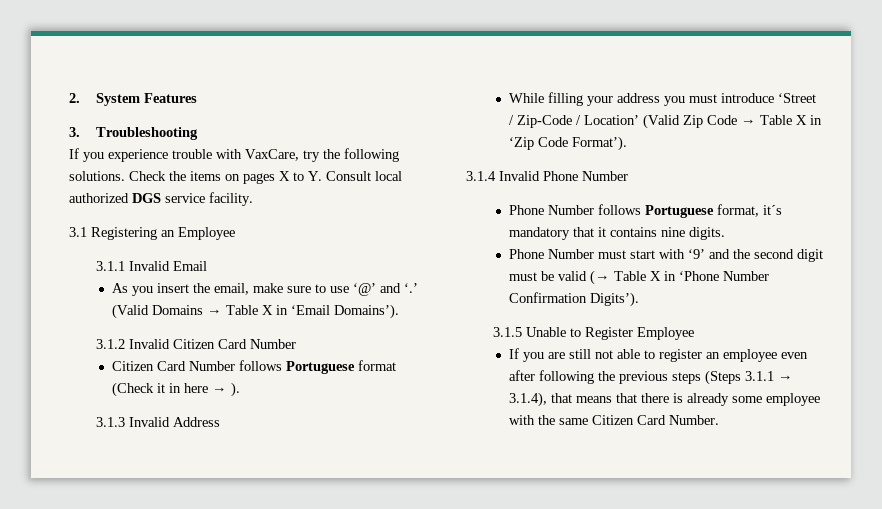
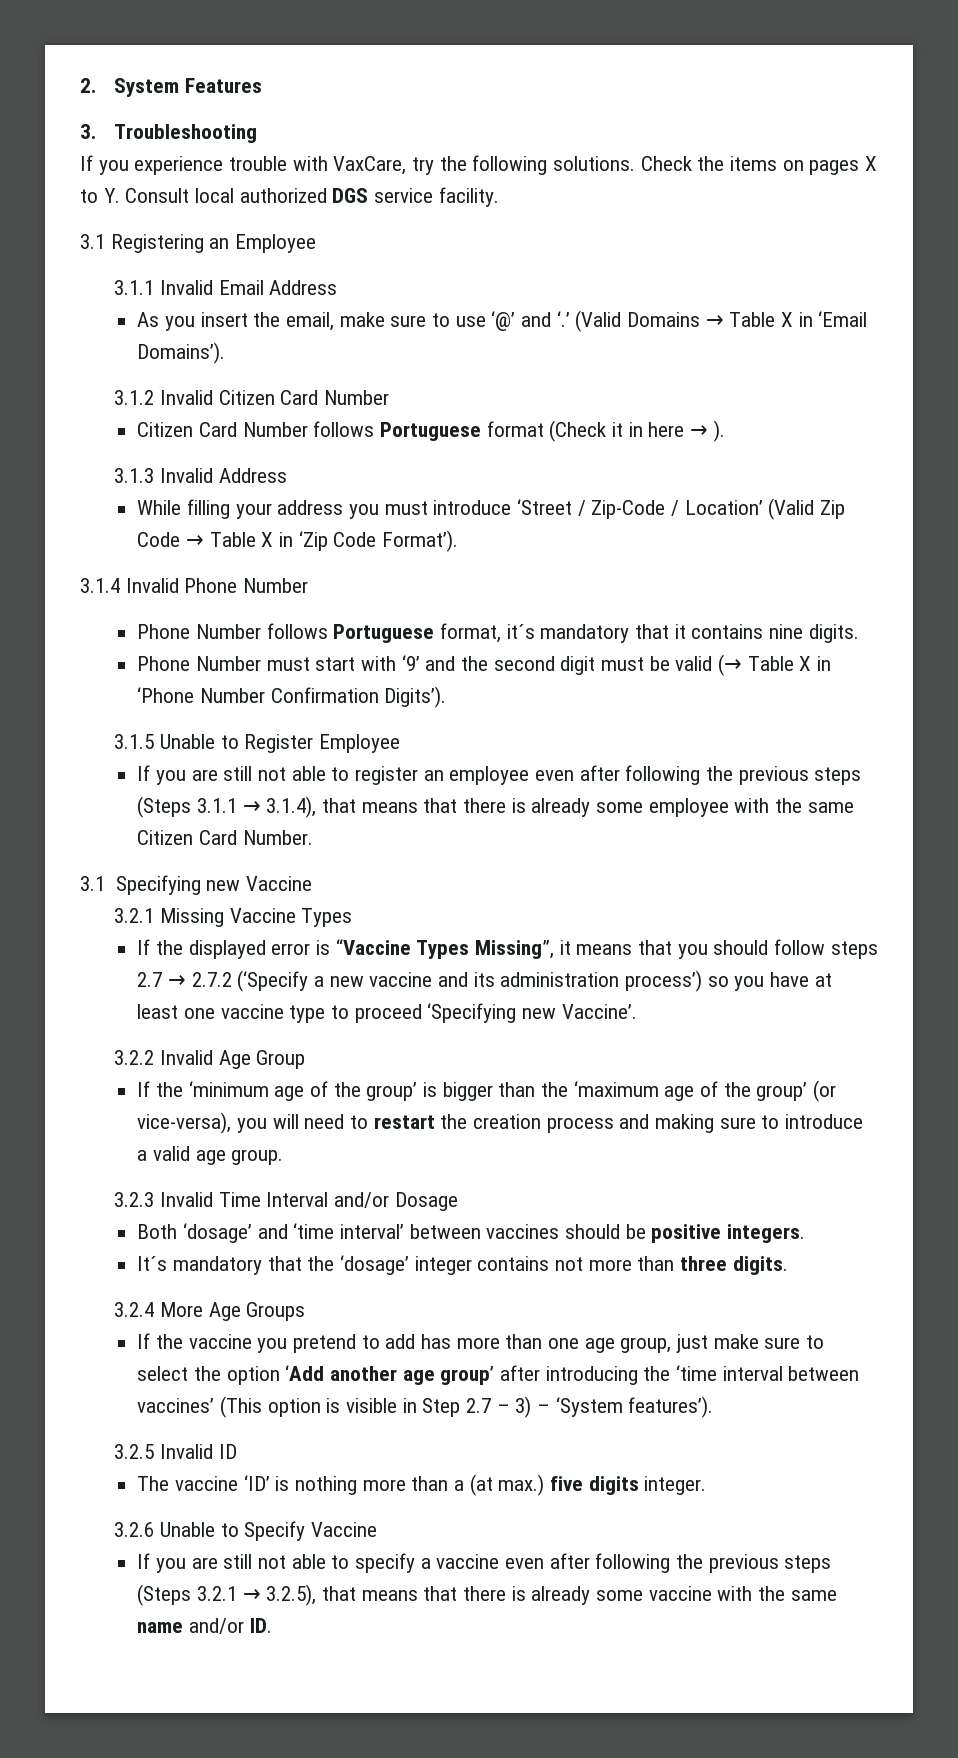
- 3.1.1 Invalid Email
+ 3.1.1 Invalid Email Address
+ 3.1 Specifying new Vaccine
+ 3.2.1 Missing Vaccine Types
+ If the displayed error is “Vaccine Types Missing”, it means that you should follow steps 2.7 → 2.7.2 (‘Specify a new vaccine and its administration process’) so you have at least one vaccine type to proceed ‘Specifying new Vaccine’.
+ 3.2.2 Invalid Age Group
+ If the ‘minimum age of the group’ is bigger than the ‘maximum age of the group’ (or vice-versa), you will need to restart the creation process and making sure to introduce a valid age group.
+ 3.2.3 Invalid Time Interval and/or Dosage
+ Both ‘dosage’ and ‘time interval’ between vaccines should be positive integers.
+ It´s mandatory that the ‘dosage’ integer contains not more than three digits.
+ 3.2.4 More Age Groups
+ If the vaccine you pretend to add has more than one age group, just make sure to select the option ‘Add another age group’ after introducing the ‘time interval between vaccines’ (This option is visible in Step 2.7 – 3) – ‘System features’).
+ 3.2.5 Invalid ID
+ The vaccine ‘ID’ is nothing more than a (at max.) five digits integer.
+ 3.2.6 Unable to Specify Vaccine
+ If you are still not able to specify a vaccine even after following the previous steps (Steps 3.2.1 → 3.2.5), that means that there is already some vaccine with the same name and/or ID.

